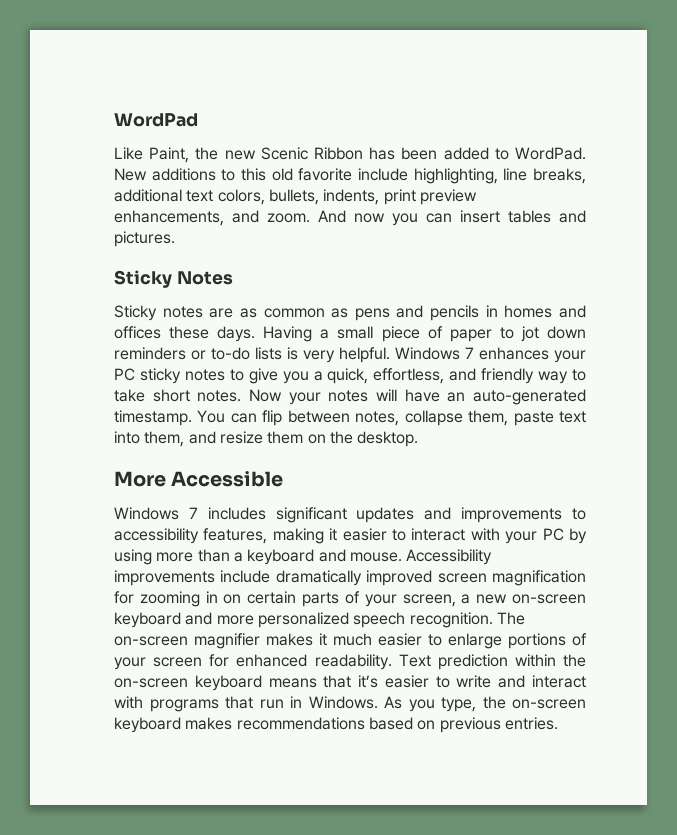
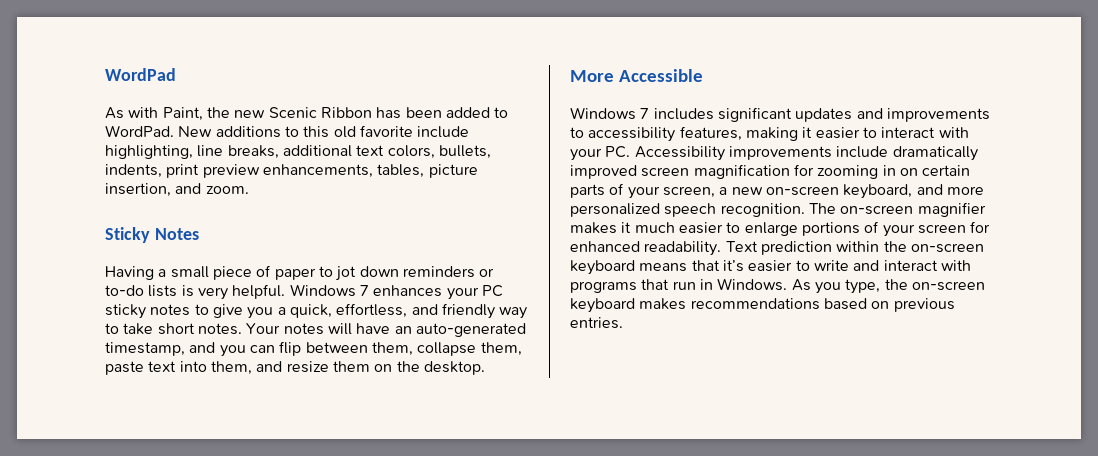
- Like Paint, the new Scenic Ribbon has been added to WordPad.
+ As with Paint, the new Scenic Ribbon has been added to WordPad.
- New additions to this old favorite include highlighting, line breaks, additional text colors, bullets, indents, print preview enhancements, and zoom. And now you can insert tables and pictures.
+ New additions to this old favorite include highlighting, line breaks, additional text colors, bullets, indents, print preview enhancements, tables, picture insertion, and zoom.
  Sticky Notes
- Sticky notes are as common as pens and pencils in homes and offices these days. Having a small piece of paper to jot down reminders or to-do lists is very helpful.
+ Having a small piece of paper to jot down reminders or to-do lists is very helpful.
- Now your notes will have an auto-generated timestamp. You can flip between notes, collapse them, paste text into them, and resize them on the desktop.
+ Your notes will have an auto-generated timestamp, and you can flip between them, collapse them, paste text into them, and resize them on the desktop.
- Windows 7 includes significant updates and improvements to accessibility features, making it easier to interact with your PC by using more than a keyboard and mouse. Accessibility improvements include dramatically improved screen magnification for zooming in on certain parts of your screen, a new on-screen keyboard and more personalized speech recognition.
+ Windows 7 includes significant updates and improvements to accessibility features, making it easier to interact with your PC. Accessibility improvements include dramatically improved screen magnification for zooming in on certain parts of your screen, a new on-screen keyboard, and more personalized speech recognition.

